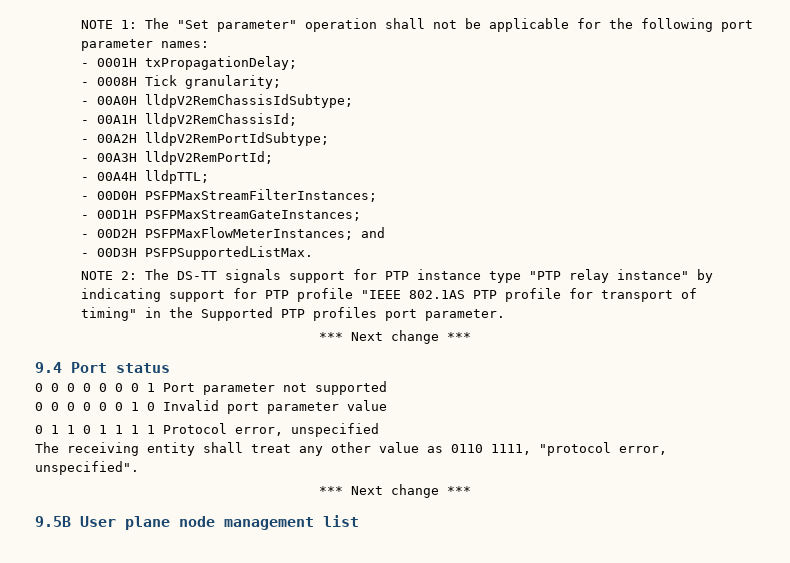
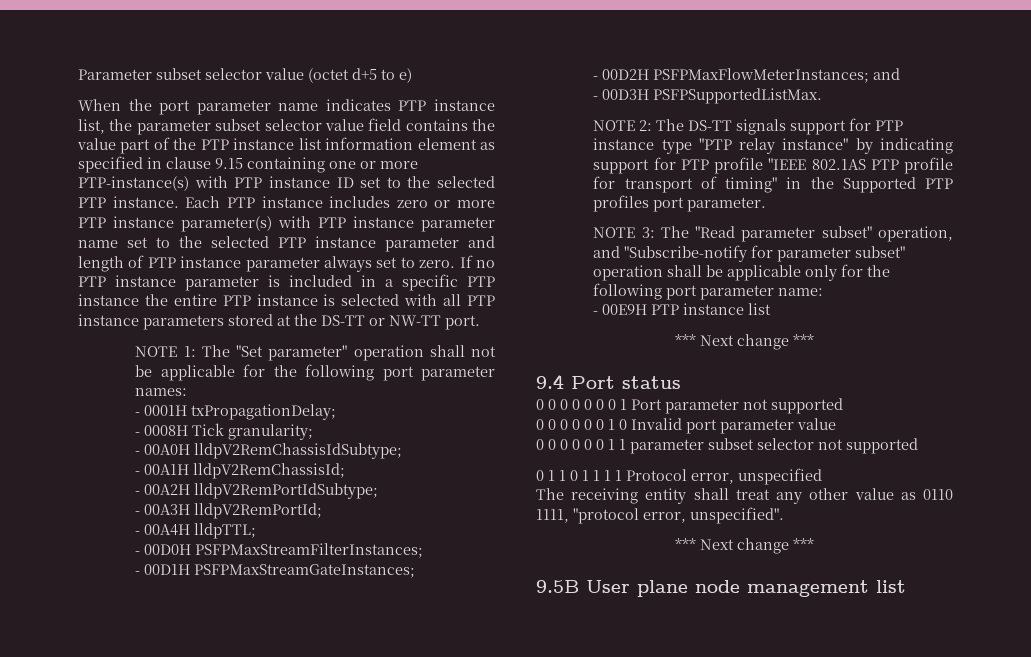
+ Parameter subset selector value (octet d+5 to e)
+ When the port parameter name indicates PTP instance list, the parameter subset selector value field contains the value part of the PTP instance list information element as specified in clause 9.15 containing one or more PTP-instance(s) with PTP instance ID set to the selected PTP instance. Each PTP instance includes zero or more PTP instance parameter(s) with PTP instance parameter name set to the selected PTP instance parameter and length of PTP instance parameter always set to zero. If no PTP instance parameter is included in a specific PTP instance the entire PTP instance is selected with all PTP instance parameters stored at the DS-TT or NW-TT port.
+ NOTE 3: The "Read parameter subset" operation, and "Subscribe-notify for parameter subset" operation shall be applicable only for the following port parameter name:
+ - 00E9H PTP instance list
+ 0 0 0 0 0 0 1 1 parameter subset selector not supported

